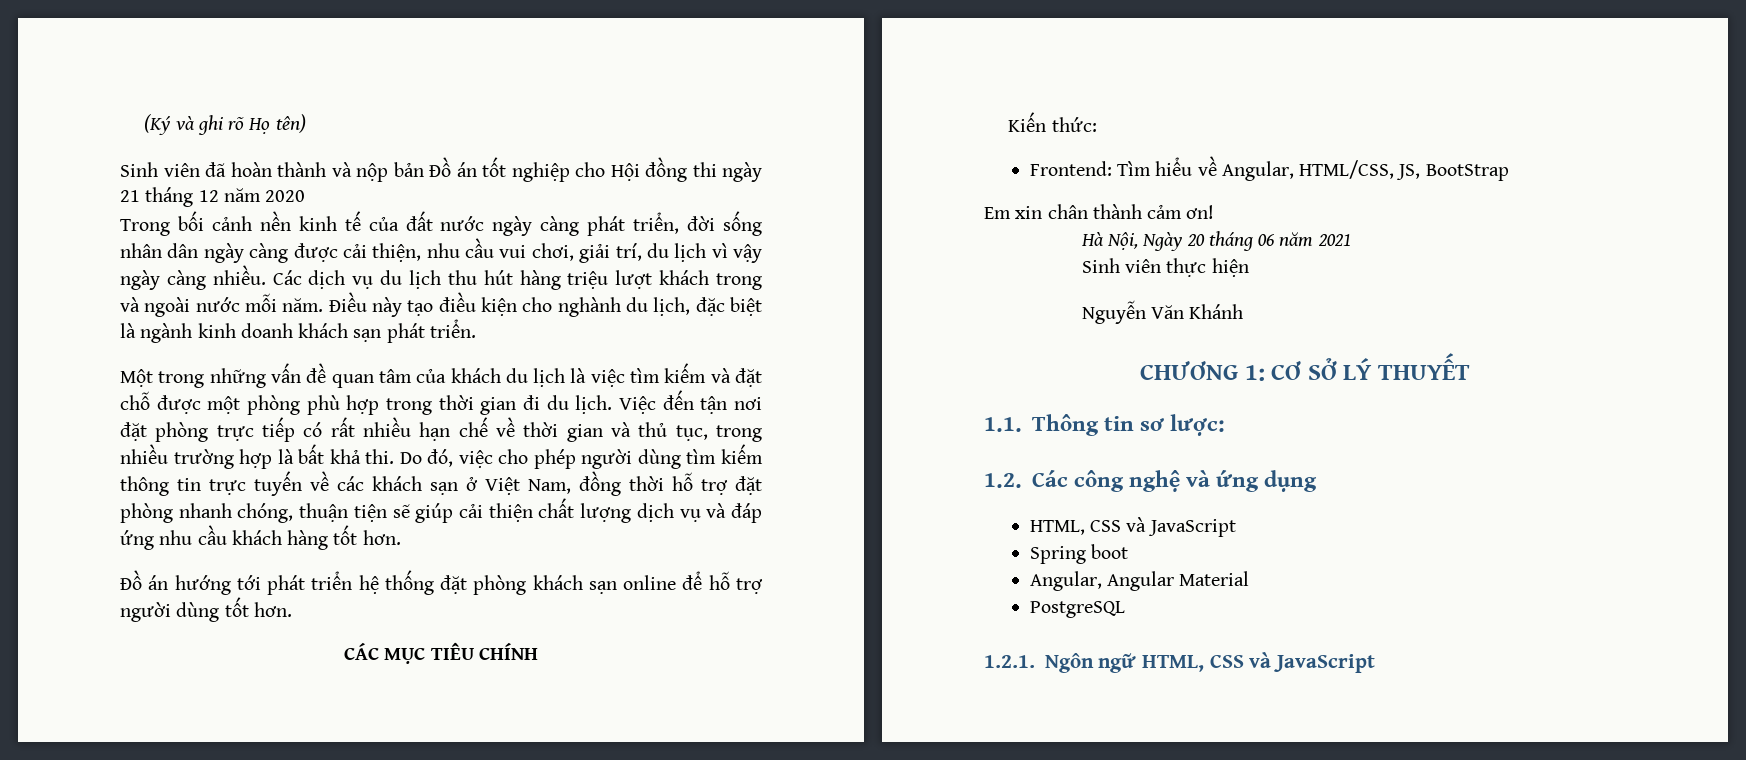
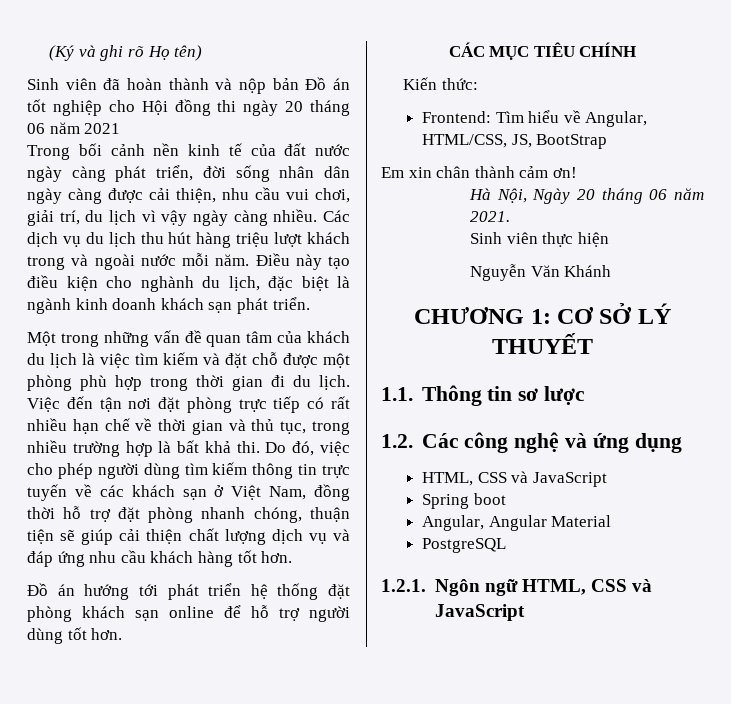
- Sinh viên đã hoàn thành và nộp bản Đồ án tốt nghiệp cho Hội đồng thi ngày 21 tháng 12 năm 2020
+ Sinh viên đã hoàn thành và nộp bản Đồ án tốt nghiệp cho Hội đồng thi ngày 20 tháng 06 năm 2021
- Hà Nội, Ngày 20 tháng 06 năm 2021
+ Hà Nội, Ngày 20 tháng 06 năm 2021.
- 1.1. Thông tin sơ lược:
+ 1.1. Thông tin sơ lược

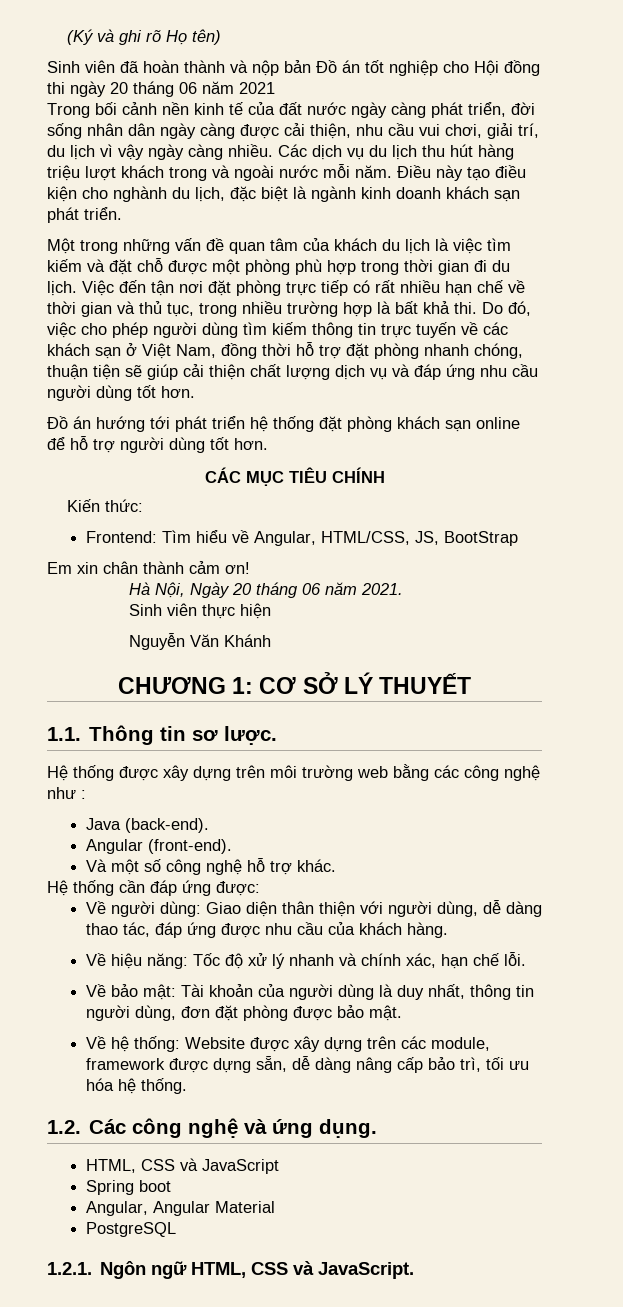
- Do đó, việc cho phép người dùng tìm kiếm thông tin trực tuyến về các khách sạn ở Việt Nam, đồng thời hỗ trợ đặt phòng nhanh chóng, thuận tiện sẽ giúp cải thiện chất lượng dịch vụ và đáp ứng nhu cầu khách hàng tốt hơn.
+ Do đó, việc cho phép người dùng tìm kiếm thông tin trực tuyến về các khách sạn ở Việt Nam, đồng thời hỗ trợ đặt phòng nhanh chóng, thuận tiện sẽ giúp cải thiện chất lượng dịch vụ và đáp ứng nhu cầu người dùng tốt hơn.
- 1.1. Thông tin sơ lược
+ 1.1. Thông tin sơ lược.
+ Hệ thống được xây dựng trên môi trường web bằng các công nghệ như :
+ Java (back-end).
+ Angular (front-end).
+ Và một số công nghệ hỗ trợ khác.
+ Hệ thống cần đáp ứng được:
+ Về người dùng: Giao diện thân thiện với người dùng, dễ dàng thao tác, đáp ứng được nhu cầu của khách hàng.
+ Về hiệu năng: Tốc độ xử lý nhanh và chính xác, hạn chế lỗi.
+ Về bảo mật: Tài khoản của người dùng là duy nhất, thông tin người dùng, đơn đặt phòng được bảo mật.
+ Về hệ thống: Website được xây dựng trên các module, framework được dựng sẵn, dễ dàng nâng cấp bảo trì, tối ưu hóa hệ thống.
- 1.2. Các công nghệ và ứng dụng
+ 1.2. Các công nghệ và ứng dụng.
- 1.2.1. Ngôn ngữ HTML, CSS và JavaScript
+ 1.2.1. Ngôn ngữ HTML, CSS và JavaScript.

